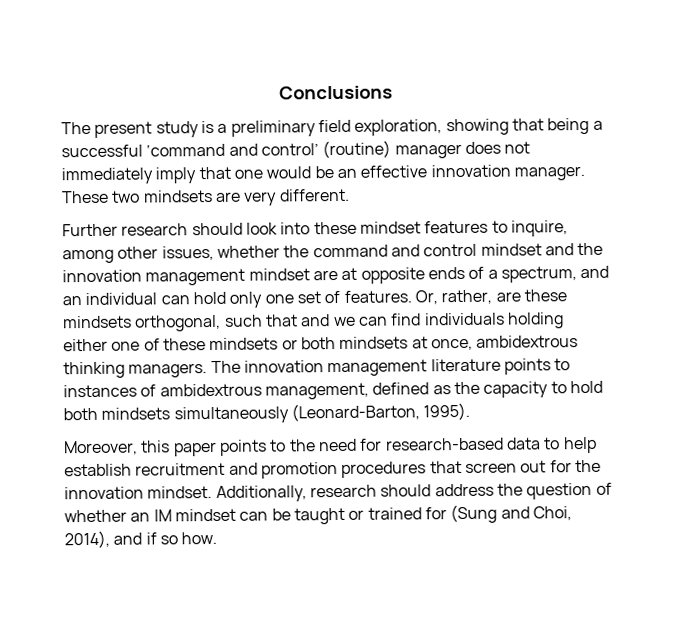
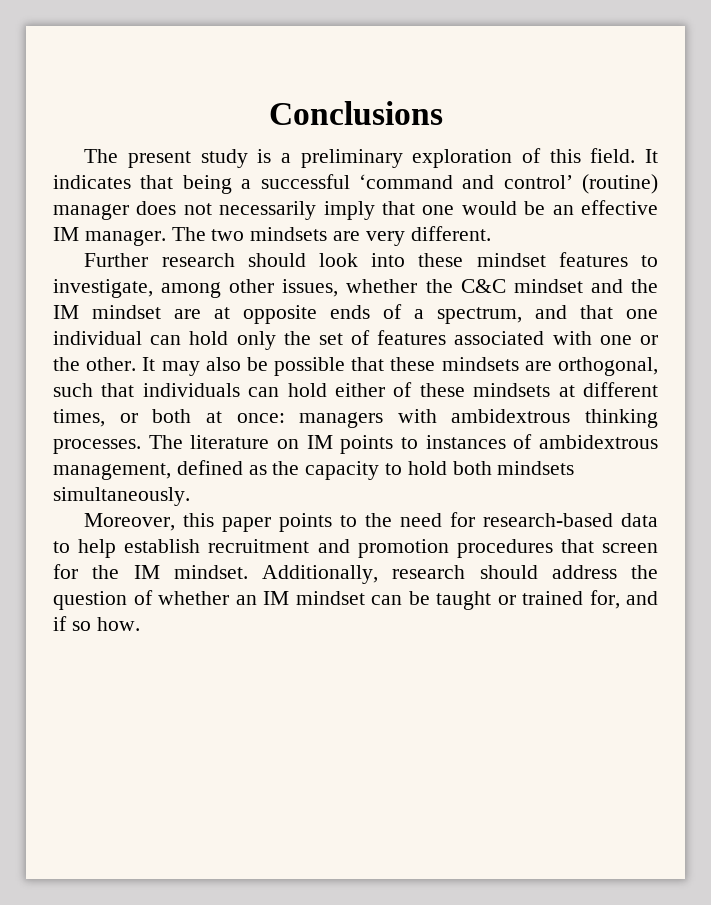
- The present study is a preliminary field exploration, showing that being a successful ‘command and control’ (routine) manager does not immediately imply that one would be an effective innovation manager. These two mindsets are very different.
+ The present study is a preliminary exploration of this field. It indicates that being a successful ‘command and control’ (routine) manager does not necessarily imply that one would be an effective IM manager. The two mindsets are very different.
- Further research should look into these mindset features to inquire, among other issues, whether the command and control mindset and the innovation management mindset are at opposite ends of a spectrum, and an individual can hold only one set of features. Or, rather, are these mindsets orthogonal, such that and we can find individuals holding either one of these mindsets or both mindsets at once, ambidextrous thinking managers. The innovation management literature points to instances of ambidextrous management, defined as the capacity to hold both mindsets simultaneously (Leonard-Barton, 1995).
+ Further research should look into these mindset features to investigate, among other issues, whether the C&C mindset and the IM mindset are at opposite ends of a spectrum, and that one individual can hold only the set of features associated with one or the other. It may also be possible that these mindsets are orthogonal, such that individuals can hold either of these mindsets at different times, or both at once: managers with ambidextrous thinking processes. The literature on IM points to instances of ambidextrous management, defined as the capacity to hold both mindsets simultaneously.
- Moreover, this paper points to the need for research-based data to help establish recruitment and promotion procedures that screen out for the innovation mindset.
+ Moreover, this paper points to the need for research-based data to help establish recruitment and promotion procedures that screen for the IM mindset.
- Additionally, research should address the question of whether an IM mindset can be taught or trained for (Sung and Choi, 2014), and if so how.
+ Additionally, research should address the question of whether an IM mindset can be taught or trained for, and if so how.

